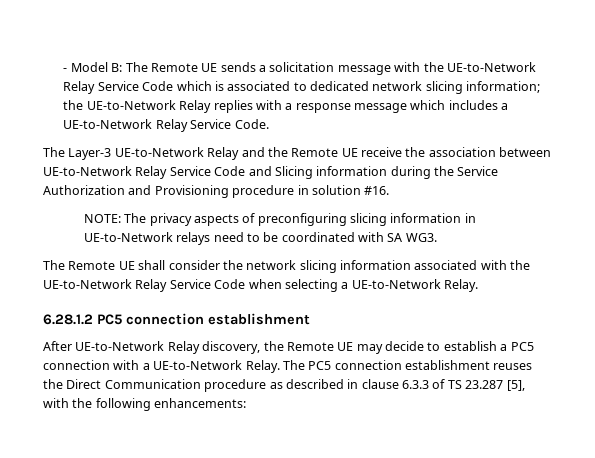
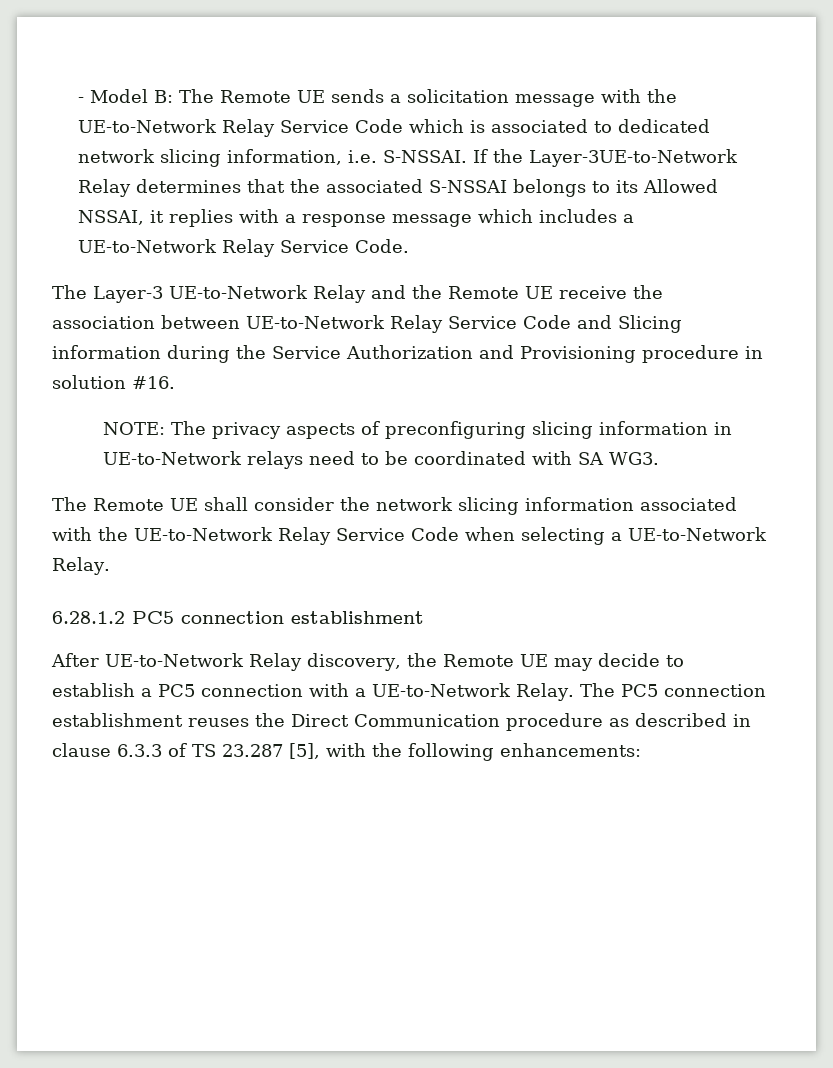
- - Model B: The Remote UE sends a solicitation message with the UE-to-Network Relay Service Code which is associated to dedicated network slicing information; the UE-to-Network Relay replies with a response message which includes a UE-to-Network Relay Service Code.
+ - Model B: The Remote UE sends a solicitation message with the UE-to-Network Relay Service Code which is associated to dedicated network slicing information, i.e. S-NSSAI. If the Layer-3UE-to-Network Relay determines that the associated S-NSSAI belongs to its Allowed NSSAI, it replies with a response message which includes a UE-to-Network Relay Service Code.

